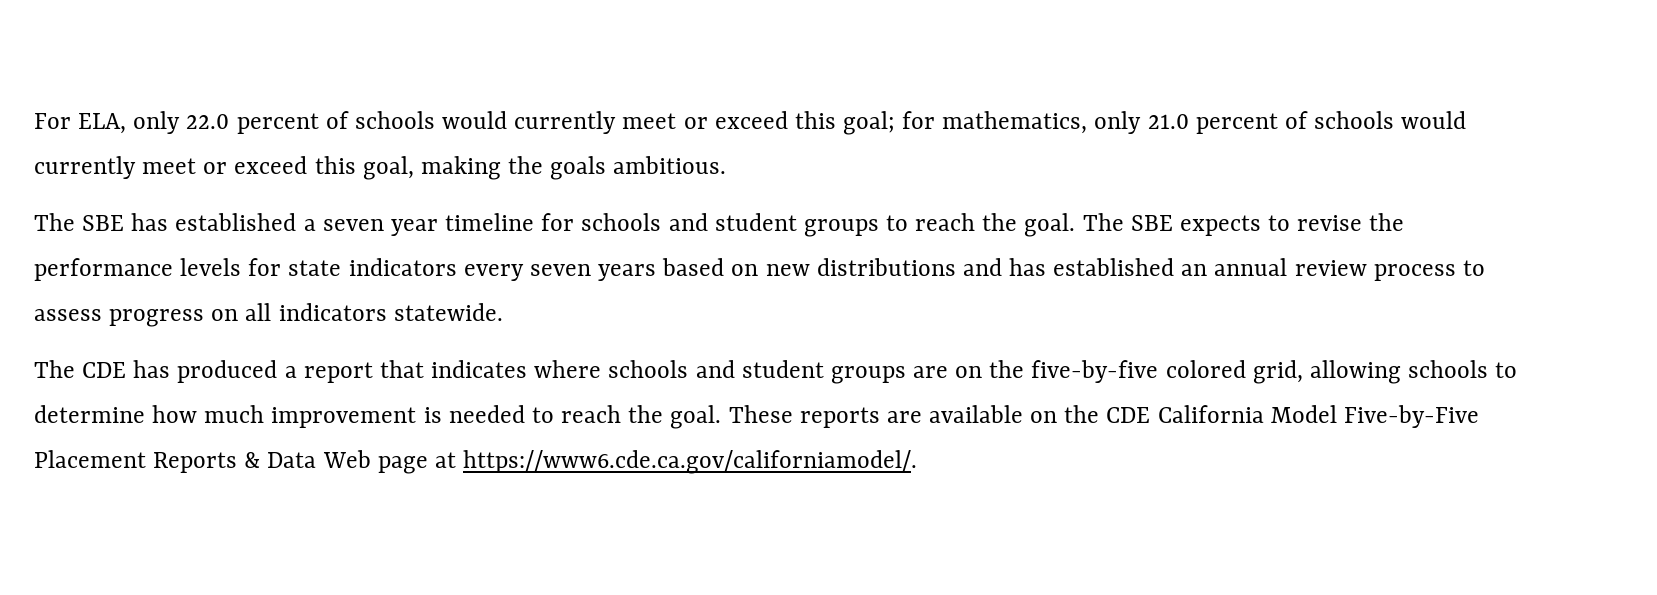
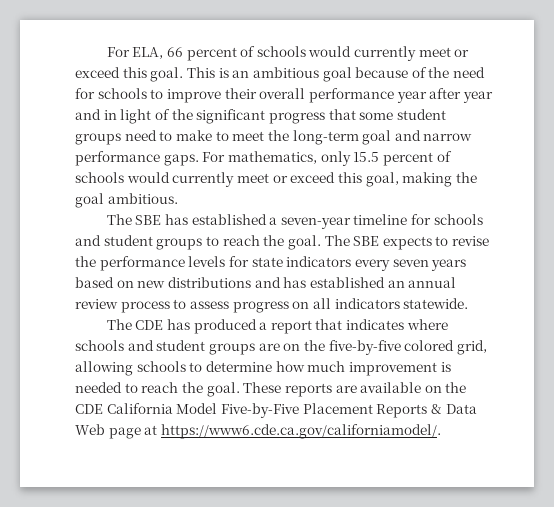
- For ELA, only 22.0 percent of schools would currently meet or exceed this goal; for mathematics, only 21.0 percent of schools would currently meet or exceed this goal, making the goals ambitious.
+ For ELA, 66 percent of schools would currently meet or exceed this goal. This is an ambitious goal because of the need for schools to improve their overall performance year after year and in light of the significant progress that some student groups need to make to meet the long-term goal and narrow performance gaps. For mathematics, only 15.5 percent of schools would currently meet or exceed this goal, making the goal ambitious.
- The SBE has established a seven year timeline for schools and student groups to reach the goal.
+ The SBE has established a seven-year timeline for schools and student groups to reach the goal.

